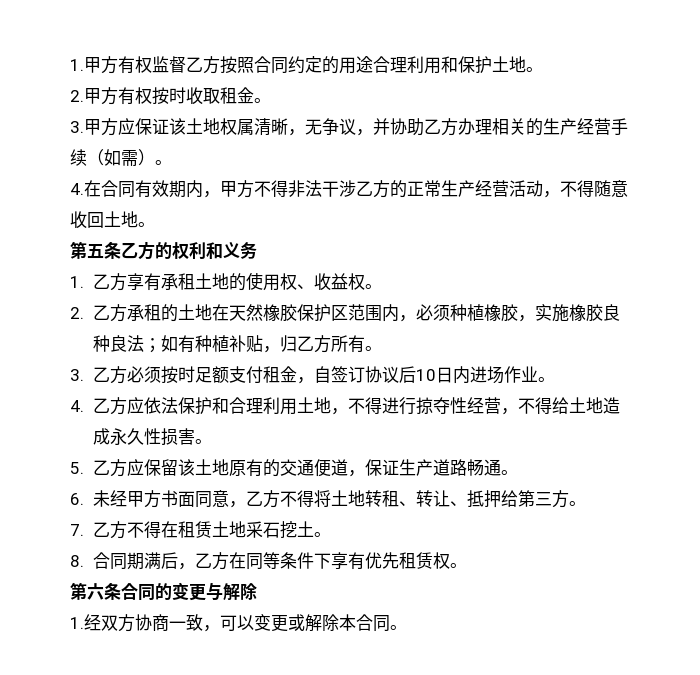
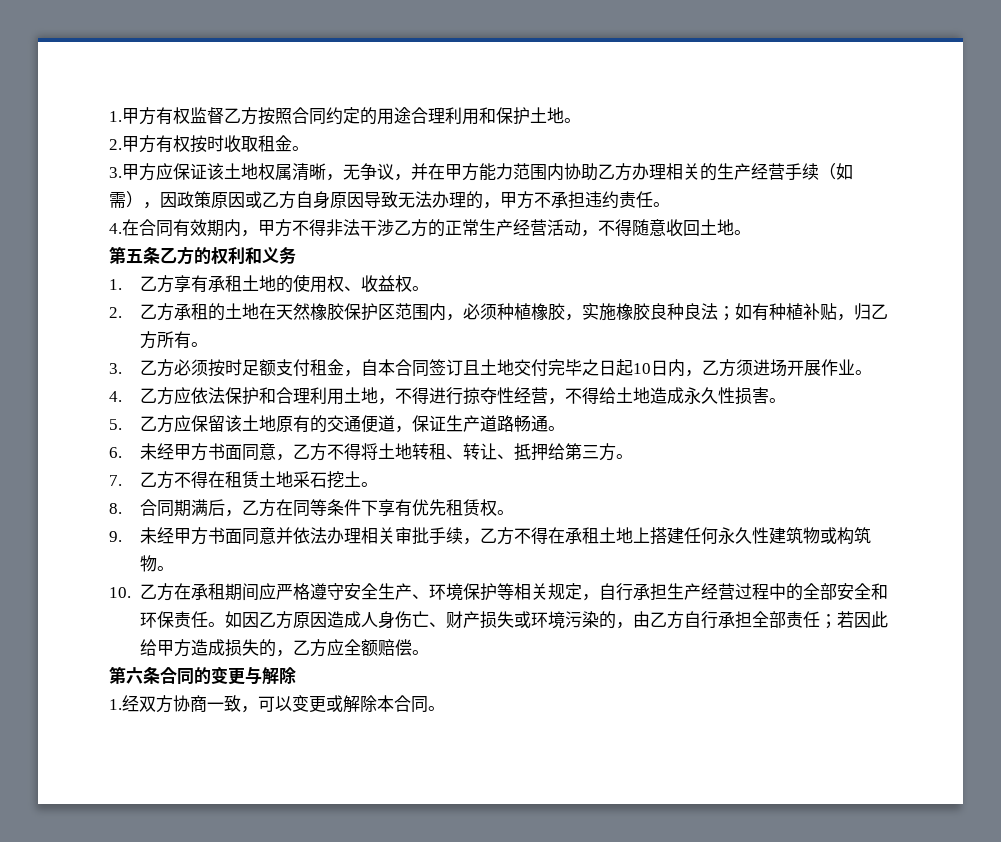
- 3.甲方应保证该土地权属清晰，无争议，并协助乙方办理相关的生产经营手续（如需）。
+ 3.甲方应保证该土地权属清晰，无争议，并在甲方能力范围内协助乙方办理相关的生产经营手续（如需），因政策原因或乙方自身原因导致无法办理的，甲方不承担违约责任。
- 3.乙方必须按时足额支付租金，自签订协议后10日内进场作业。
+ 3.乙方必须按时足额支付租金，自本合同签订且土地交付完毕之日起10日内，乙方须进场开展作业。
+ 9.未经甲方书面同意并依法办理相关审批手续，乙方不得在承租土地上搭建任何永久性建筑物或构筑物。
+ 10.乙方在承租期间应严格遵守安全生产、环境保护等相关规定，自行承担生产经营过程中的全部安全和环保责任。如因乙方原因造成人身伤亡、财产损失或环境污染的，由乙方自行承担全部责任；若因此给甲方造成损失的，乙方应全额赔偿。

